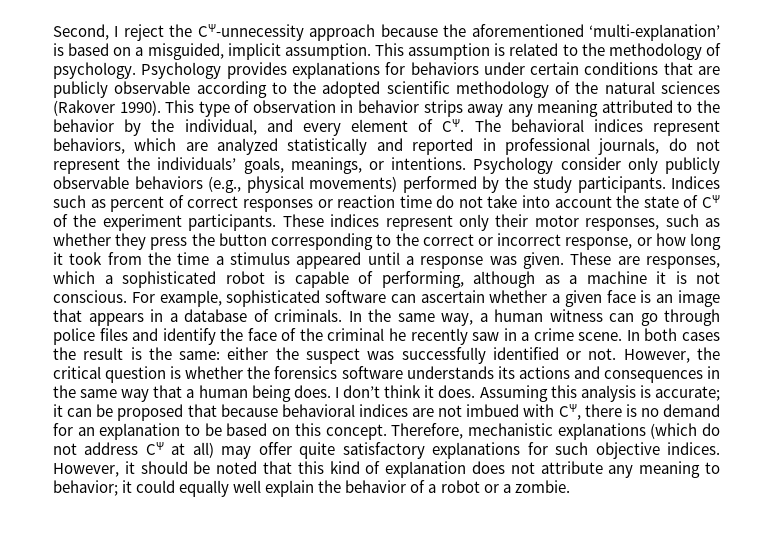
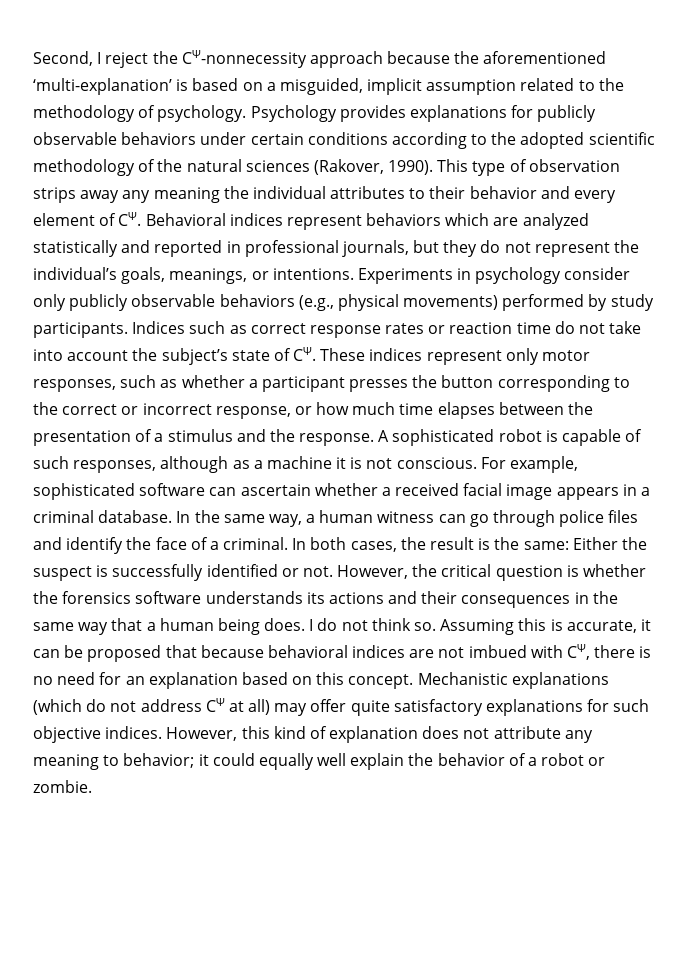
- Second, I reject the CΨ-unnecessity approach because the aforementioned ‘multi-explanation’ is based on a misguided, implicit assumption. This assumption is related to the methodology of psychology.
+ Second, I reject the CΨ-nonnecessity approach because the aforementioned ‘multi-explanation’ is based on a misguided, implicit assumption related to the methodology of psychology.
- Psychology provides explanations for behaviors under certain conditions that are publicly observable according to the adopted scientific methodology of the natural sciences (Rakover 1990).
+ Psychology provides explanations for publicly observable behaviors under certain conditions according to the adopted scientific methodology of the natural sciences (Rakover, 1990).
- This type of observation in behavior strips away any meaning attributed to the behavior by the individual, and every element of CΨ. The behavioral indices represent behaviors, which are analyzed statistically and reported in professional journals, do not represent the individuals’ goals, meanings, or intentions.
+ This type of observation strips away any meaning the individual attributes to their behavior and every element of CΨ. Behavioral indices represent behaviors which are analyzed statistically and reported in professional journals, but they do not represent the individual’s goals, meanings, or intentions.
- Psychology consider only publicly observable behaviors (e.g., physical movements) performed by the study participants.
+ Experiments in psychology consider only publicly observable behaviors (e.g., physical movements) performed by study participants.
- Indices such as percent of correct responses or reaction time do not take into account the state of CΨ of the experiment participants. These indices represent only their motor responses, such as whether they press the button corresponding to the correct or incorrect response, or how long it took from the time a stimulus appeared until a response was given. These are responses, which a sophisticated robot is capable of performing, although as a machine it is not conscious.
+ Indices such as correct response rates or reaction time do not take into account the subject’s state of CΨ. These indices represent only motor responses, such as whether a participant presses the button corresponding to the correct or incorrect response, or how much time elapses between the presentation of a stimulus and the response. A sophisticated robot is capable of such responses, although as a machine it is not conscious.
- For example, sophisticated software can ascertain whether a given face is an image that appears in a database of criminals.
+ For example, sophisticated software can ascertain whether a received facial image appears in a criminal database.
- In the same way, a human witness can go through police files and identify the face of the criminal he recently saw in a crime scene.
+ In the same way, a human witness can go through police files and identify the face of a criminal.
- In both cases the result is the same: either the suspect was successfully identified or not.
+ In both cases, the result is the same: Either the suspect is successfully identified or not.
- However, the critical question is whether the forensics software understands its actions and consequences in the same way that a human being does.
+ However, the critical question is whether the forensics software understands its actions and their consequences in the same way that a human being does.
- I don’t think it does. Assuming this analysis is accurate; it can be proposed that because behavioral indices are not imbued with CΨ, there is no demand for an explanation to be based on this concept.
+ I do not think so. Assuming this is accurate, it can be proposed that because behavioral indices are not imbued with CΨ, there is no need for an explanation based on this concept.
- Therefore, mechanistic explanations (which do not address CΨ at all) may offer quite satisfactory explanations for such objective indices.
+ Mechanistic explanations (which do not address CΨ at all) may offer quite satisfactory explanations for such objective indices.
- However, it should be noted that this kind of explanation does not attribute any meaning to behavior; it could equally well explain the behavior of a robot or a zombie.
+ However, this kind of explanation does not attribute any meaning to behavior; it could equally well explain the behavior of a robot or zombie.

